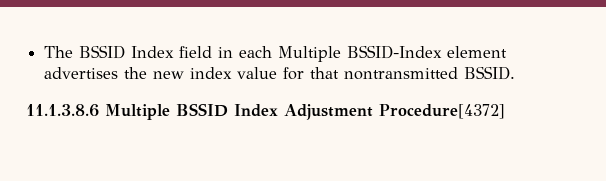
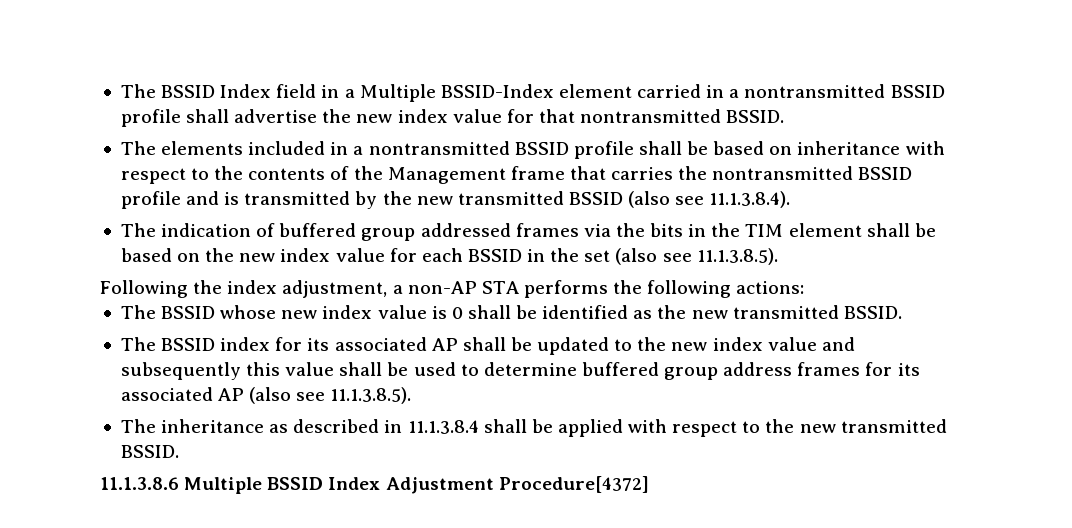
- The BSSID Index field in each Multiple BSSID-Index element advertises the new index value for that nontransmitted BSSID.
+ The BSSID Index field in a Multiple BSSID-Index element carried in a nontransmitted BSSID profile shall advertise the new index value for that nontransmitted BSSID.
+ The elements included in a nontransmitted BSSID profile shall be based on inheritance with respect to the contents of the Management frame that carries the nontransmitted BSSID profile and is transmitted by the new transmitted BSSID (also see 11.1.3.8.4).
+ The indication of buffered group addressed frames via the bits in the TIM element shall be based on the new index value for each BSSID in the set (also see 11.1.3.8.5).
+ Following the index adjustment, a non-AP STA performs the following actions:
+ The BSSID whose new index value is 0 shall be identified as the new transmitted BSSID.
+ The BSSID index for its associated AP shall be updated to the new index value and subsequently this value shall be used to determine buffered group address frames for its associated AP (also see 11.1.3.8.5).
+ The inheritance as described in 11.1.3.8.4 shall be applied with respect to the new transmitted BSSID.

